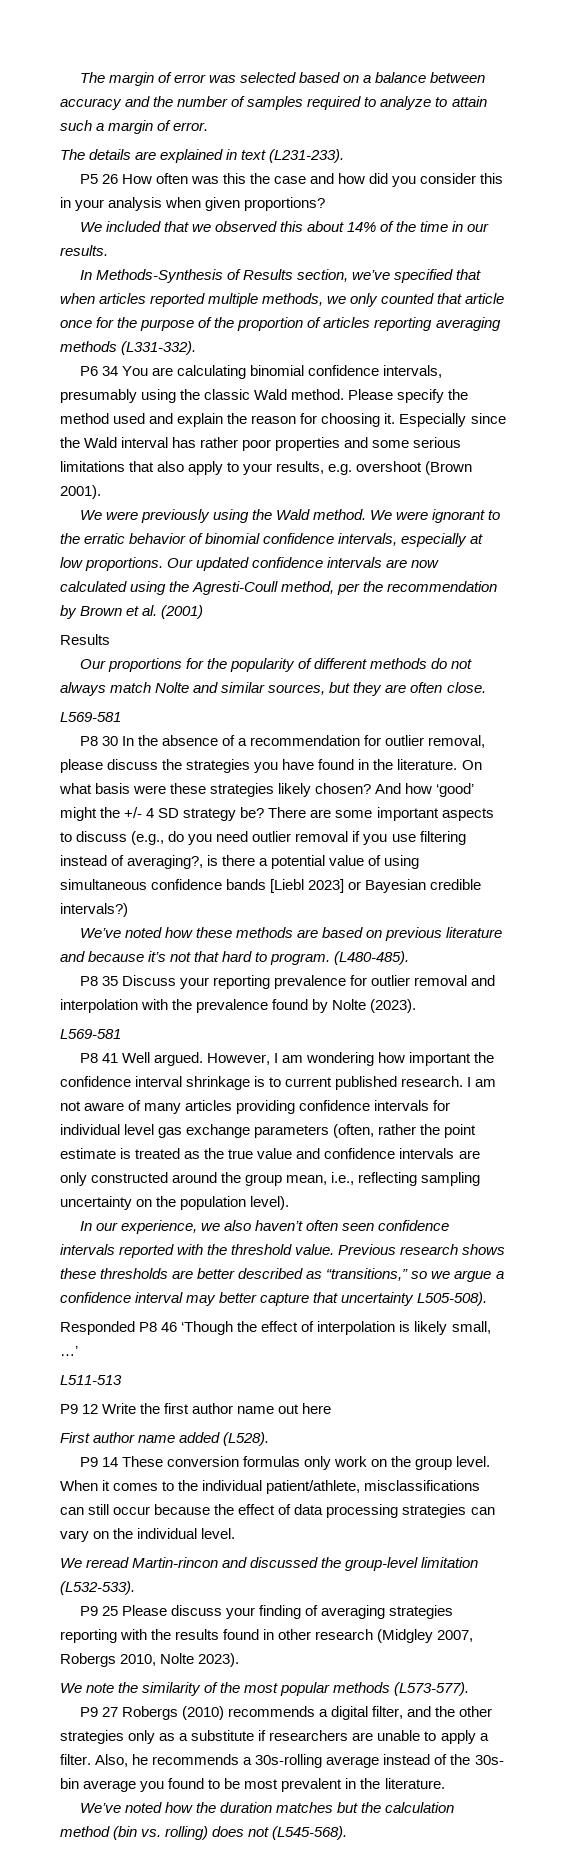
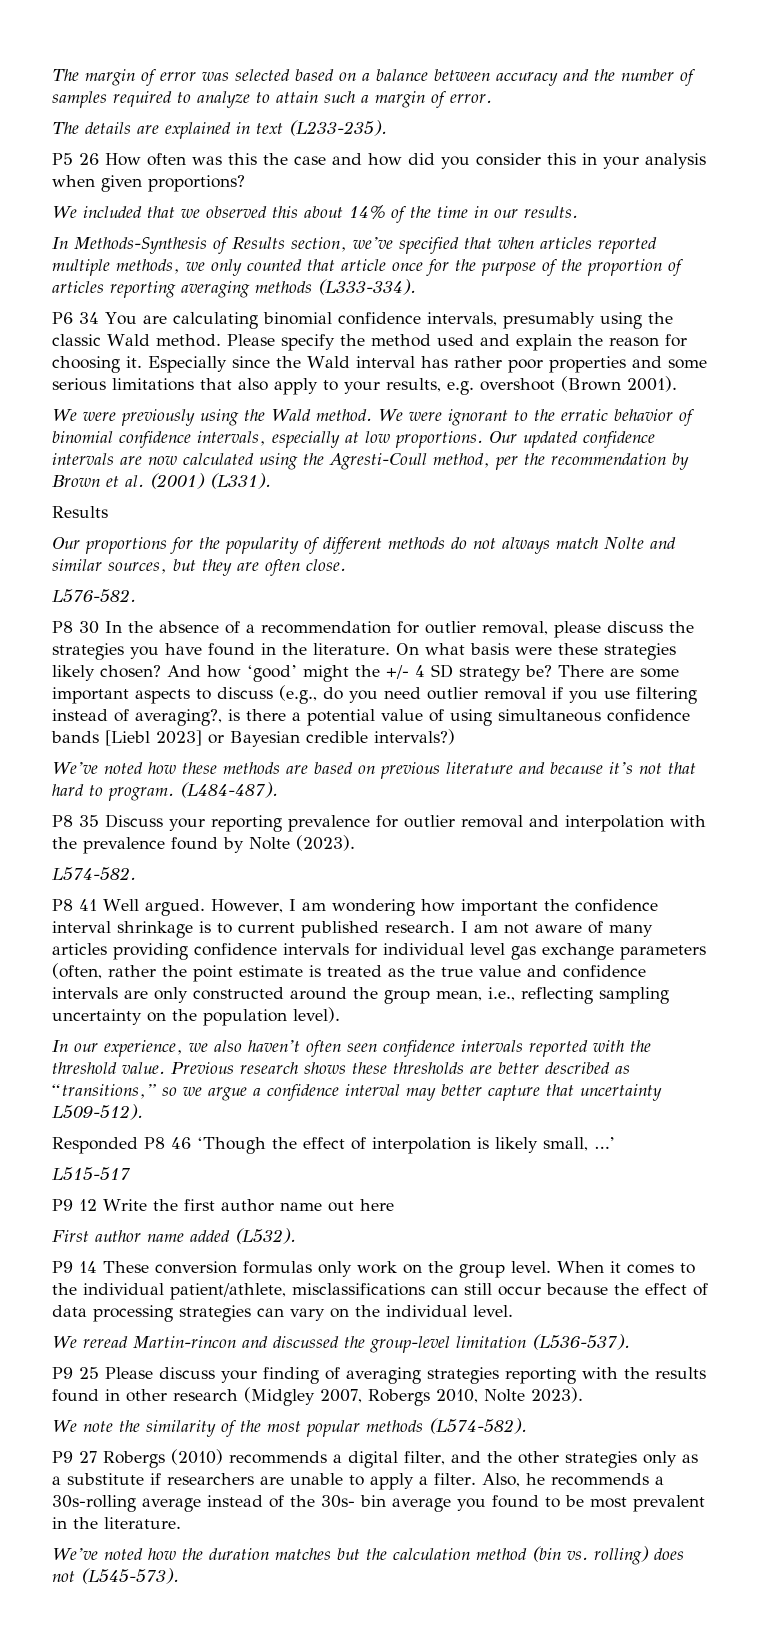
- The details are explained in text (L231-233).
+ The details are explained in text (L233-235).
- In Methods-Synthesis of Results section, we’ve specified that when articles reported multiple methods, we only counted that article once for the purpose of the proportion of articles reporting averaging methods (L331-332).
+ In Methods-Synthesis of Results section, we’ve specified that when articles reported multiple methods, we only counted that article once for the purpose of the proportion of articles reporting averaging methods (L333-334).
- Our updated confidence intervals are now calculated using the Agresti-Coull method, per the recommendation by Brown et al. (2001)
+ Our updated confidence intervals are now calculated using the Agresti-Coull method, per the recommendation by Brown et al. (2001) (L331).
  Our proportions for the popularity of different methods do not always match Nolte and similar sources, but they are often close.
- L569-581
+ L576-582.
- (L480-485).
+ (L484-487).
  P8 35 Discuss your reporting prevalence for outlier removal and interpolation with the prevalence found by Nolte (2023).
- L569-581
+ L574-582.
- Previous research shows these thresholds are better described as “transitions,” so we argue a confidence interval may better capture that uncertainty L505-508).
+ Previous research shows these thresholds are better described as “transitions,” so we argue a confidence interval may better capture that uncertainty L509-512).
- L511-513
+ L515-517
- First author name added (L528).
+ First author name added (L532).
- We reread Martin-rincon and discussed the group-level limitation (L532-533).
+ We reread Martin-rincon and discussed the group-level limitation (L536-537).
- We note the similarity of the most popular methods (L573-577).
+ We note the similarity of the most popular methods (L574-582).
- We’ve noted how the duration matches but the calculation method (bin vs. rolling) does not (L545-568).
+ We’ve noted how the duration matches but the calculation method (bin vs. rolling) does not (L545-573).

